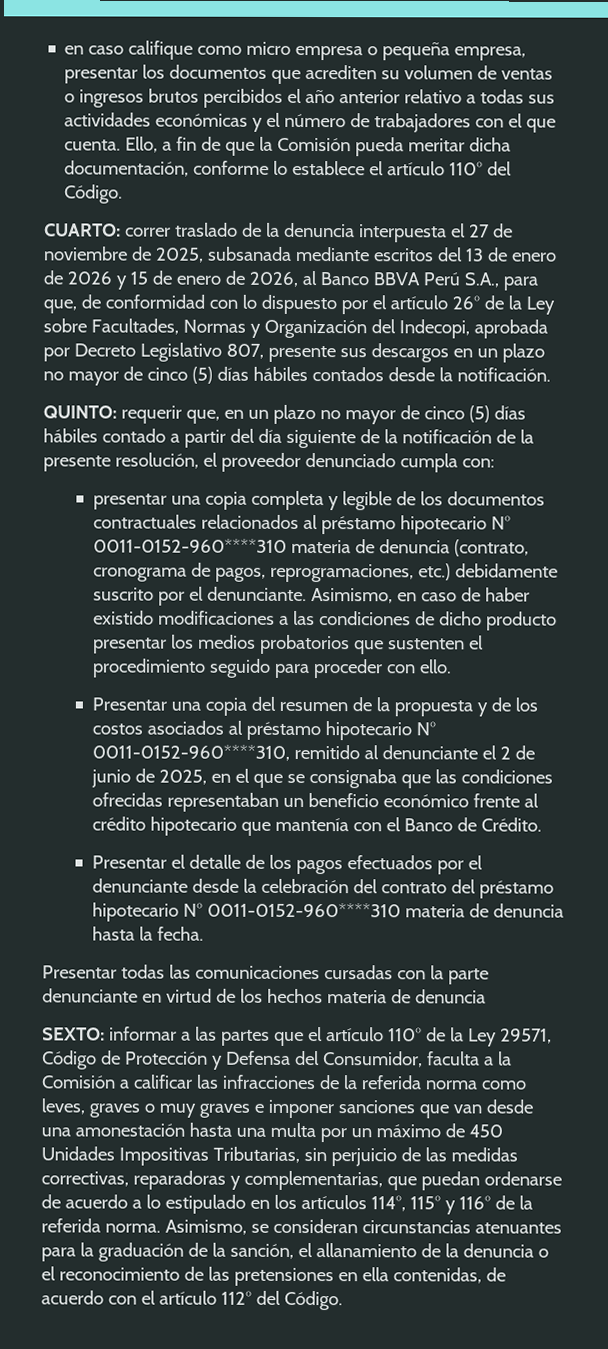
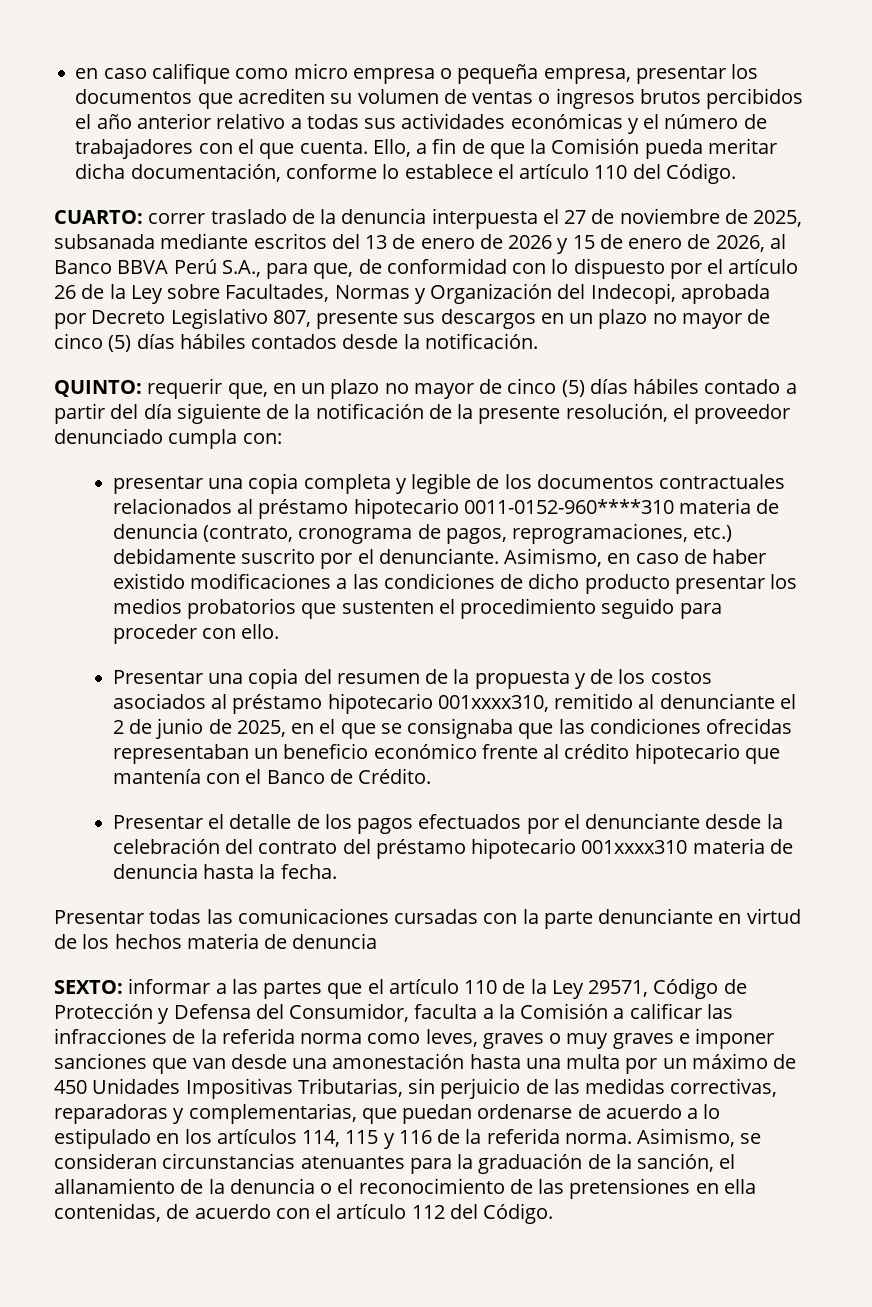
- Ello, a fin de que la Comisión pueda meritar dicha documentación, conforme lo establece el artículo 110° del Código.
+ Ello, a fin de que la Comisión pueda meritar dicha documentación, conforme lo establece el artículo 110 del Código.
- correr traslado de la denuncia interpuesta el 27 de noviembre de 2025, subsanada mediante escritos del 13 de enero de 2026 y 15 de enero de 2026, al Banco BBVA Perú S.A., para que, de conformidad con lo dispuesto por el artículo 26° de la Ley sobre Facultades, Normas y Organización del Indecopi, aprobada por Decreto Legislativo 807, presente sus descargos en un plazo no mayor de cinco (5) días hábiles contados desde la notificación.
+ correr traslado de la denuncia interpuesta el 27 de noviembre de 2025, subsanada mediante escritos del 13 de enero de 2026 y 15 de enero de 2026, al Banco BBVA Perú S.A., para que, de conformidad con lo dispuesto por el artículo 26 de la Ley sobre Facultades, Normas y Organización del Indecopi, aprobada por Decreto Legislativo 807, presente sus descargos en un plazo no mayor de cinco (5) días hábiles contados desde la notificación.
- presentar una copia completa y legible de los documentos contractuales relacionados al préstamo hipotecario N° 0011-0152-960****310 materia de denuncia (contrato, cronograma de pagos, reprogramaciones, etc.) debidamente suscrito por el denunciante.
+ presentar una copia completa y legible de los documentos contractuales relacionados al préstamo hipotecario 0011-0152-960****310 materia de denuncia (contrato, cronograma de pagos, reprogramaciones, etc.) debidamente suscrito por el denunciante.
- Presentar una copia del resumen de la propuesta y de los costos asociados al préstamo hipotecario N° 0011-0152-960****310, remitido al denunciante el 2 de junio de 2025, en el que se consignaba que las condiciones ofrecidas representaban un beneficio económico frente al crédito hipotecario que mantenía con el Banco de Crédito.
+ Presentar una copia del resumen de la propuesta y de los costos asociados al préstamo hipotecario 001xxxx310, remitido al denunciante el 2 de junio de 2025, en el que se consignaba que las condiciones ofrecidas representaban un beneficio económico frente al crédito hipotecario que mantenía con el Banco de Crédito.
- Presentar el detalle de los pagos efectuados por el denunciante desde la celebración del contrato del préstamo hipotecario N° 0011-0152-960****310 materia de denuncia hasta la fecha.
+ Presentar el detalle de los pagos efectuados por el denunciante desde la celebración del contrato del préstamo hipotecario 001xxxx310 materia de denuncia hasta la fecha.
- informar a las partes que el artículo 110° de la Ley 29571, Código de Protección y Defensa del Consumidor, faculta a la Comisión a calificar las infracciones de la referida norma como leves, graves o muy graves e imponer sanciones que van desde una amonestación hasta una multa por un máximo de 450 Unidades Impositivas Tributarias, sin perjuicio de las medidas correctivas, reparadoras y complementarias, que puedan ordenarse de acuerdo a lo estipulado en los artículos 114°, 115° y 116° de la referida norma.
+ informar a las partes que el artículo 110 de la Ley 29571, Código de Protección y Defensa del Consumidor, faculta a la Comisión a calificar las infracciones de la referida norma como leves, graves o muy graves e imponer sanciones que van desde una amonestación hasta una multa por un máximo de 450 Unidades Impositivas Tributarias, sin perjuicio de las medidas correctivas, reparadoras y complementarias, que puedan ordenarse de acuerdo a lo estipulado en los artículos 114, 115 y 116 de la referida norma.
- Asimismo, se consideran circunstancias atenuantes para la graduación de la sanción, el allanamiento de la denuncia o el reconocimiento de las pretensiones en ella contenidas, de acuerdo con el artículo 112° del Código.
+ Asimismo, se consideran circunstancias atenuantes para la graduación de la sanción, el allanamiento de la denuncia o el reconocimiento de las pretensiones en ella contenidas, de acuerdo con el artículo 112 del Código.

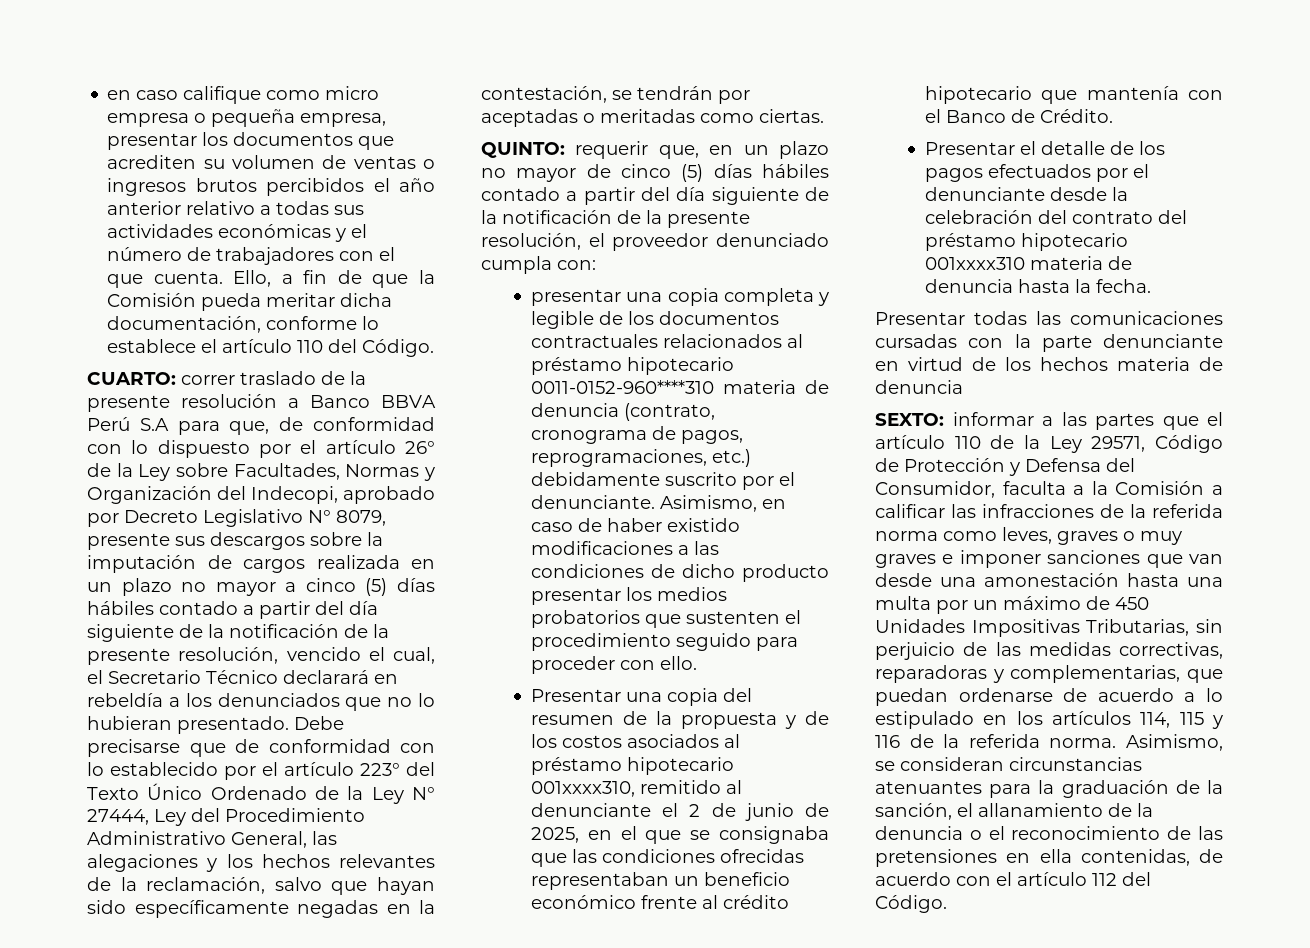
- CUARTO: correr traslado de la denuncia interpuesta el 27 de noviembre de 2025, subsanada mediante escritos del 13 de enero de 2026 y 15 de enero de 2026, al Banco BBVA Perú S.A., para que, de conformidad con lo dispuesto por el artículo 26 de la Ley sobre Facultades, Normas y Organización del Indecopi, aprobada por Decreto Legislativo 807, presente sus descargos en un plazo no mayor de cinco (5) días hábiles contados desde la notificación.
+ CUARTO: correr traslado de la presente resolución a Banco BBVA Perú S.A para que, de conformidad con lo dispuesto por el artículo 26° de la Ley sobre Facultades, Normas y Organización del Indecopi, aprobado por Decreto Legislativo N° 8079, presente sus descargos sobre la imputación de cargos realizada en un plazo no mayor a cinco (5) días hábiles contado a partir del día siguiente de la notificación de la presente resolución, vencido el cual, el Secretario Técnico declarará en rebeldía a los denunciados que no lo hubieran presentado. Debe precisarse que de conformidad con lo establecido por el artículo 223° del Texto Único Ordenado de la Ley N° 27444, Ley del Procedimiento Administrativo General, las alegaciones y los hechos relevantes de la reclamación, salvo que hayan sido específicamente negadas en la contestación, se tendrán por aceptadas o meritadas como ciertas.

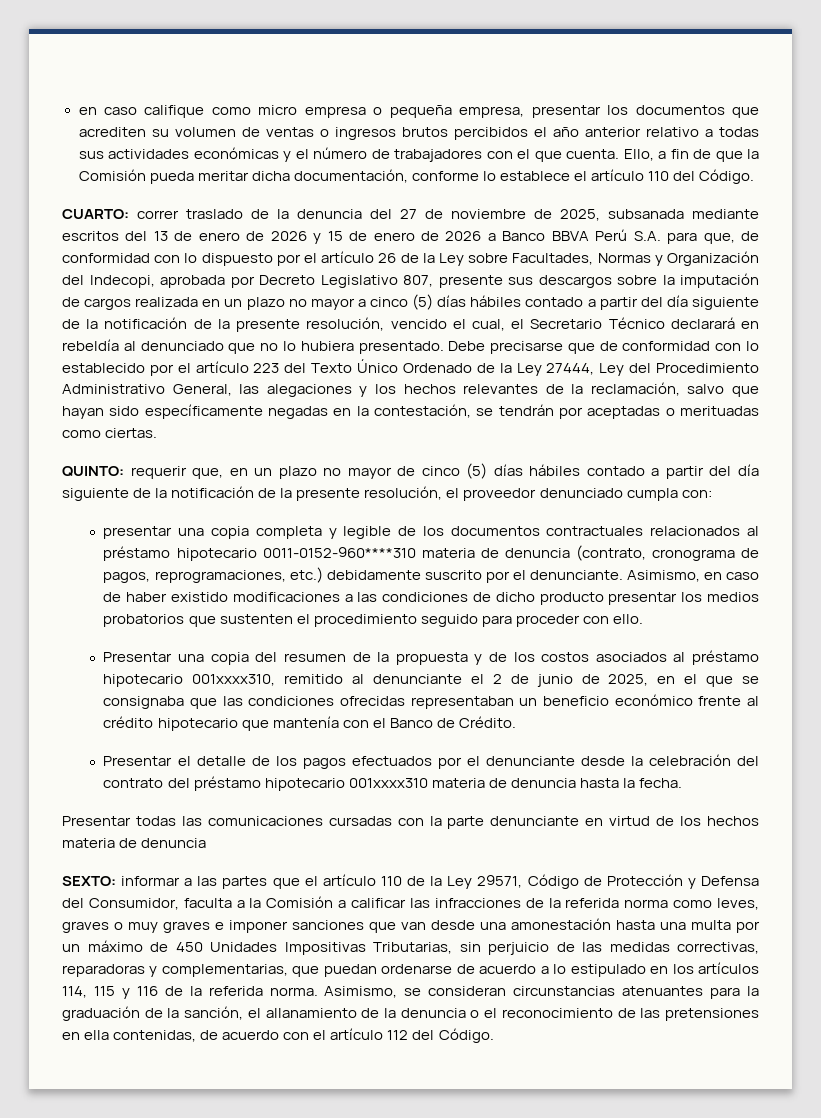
- correr traslado de la presente resolución a Banco BBVA Perú S.A para que, de conformidad con lo dispuesto por el artículo 26° de la Ley sobre Facultades, Normas y Organización del Indecopi, aprobado por Decreto Legislativo N° 8079, presente sus descargos sobre la imputación de cargos realizada en un plazo no mayor a cinco (5) días hábiles contado a partir del día siguiente de la notificación de la presente resolución, vencido el cual, el Secretario Técnico declarará en rebeldía a los denunciados que no lo hubieran presentado.
+ correr traslado de la denuncia del 27 de noviembre de 2025, subsanada mediante escritos del 13 de enero de 2026 y 15 de enero de 2026 a Banco BBVA Perú S.A. para que, de conformidad con lo dispuesto por el artículo 26 de la Ley sobre Facultades, Normas y Organización del Indecopi, aprobada por Decreto Legislativo 807, presente sus descargos sobre la imputación de cargos realizada en un plazo no mayor a cinco (5) días hábiles contado a partir del día siguiente de la notificación de la presente resolución, vencido el cual, el Secretario Técnico declarará en rebeldía al denunciado que no lo hubiera presentado.
- Debe precisarse que de conformidad con lo establecido por el artículo 223° del Texto Único Ordenado de la Ley N° 27444, Ley del Procedimiento Administrativo General, las alegaciones y los hechos relevantes de la reclamación, salvo que hayan sido específicamente negadas en la contestación, se tendrán por aceptadas o meritadas como ciertas.
+ Debe precisarse que de conformidad con lo establecido por el artículo 223 del Texto Único Ordenado de la Ley 27444, Ley del Procedimiento Administrativo General, las alegaciones y los hechos relevantes de la reclamación, salvo que hayan sido específicamente negadas en la contestación, se tendrán por aceptadas o merituadas como ciertas.

